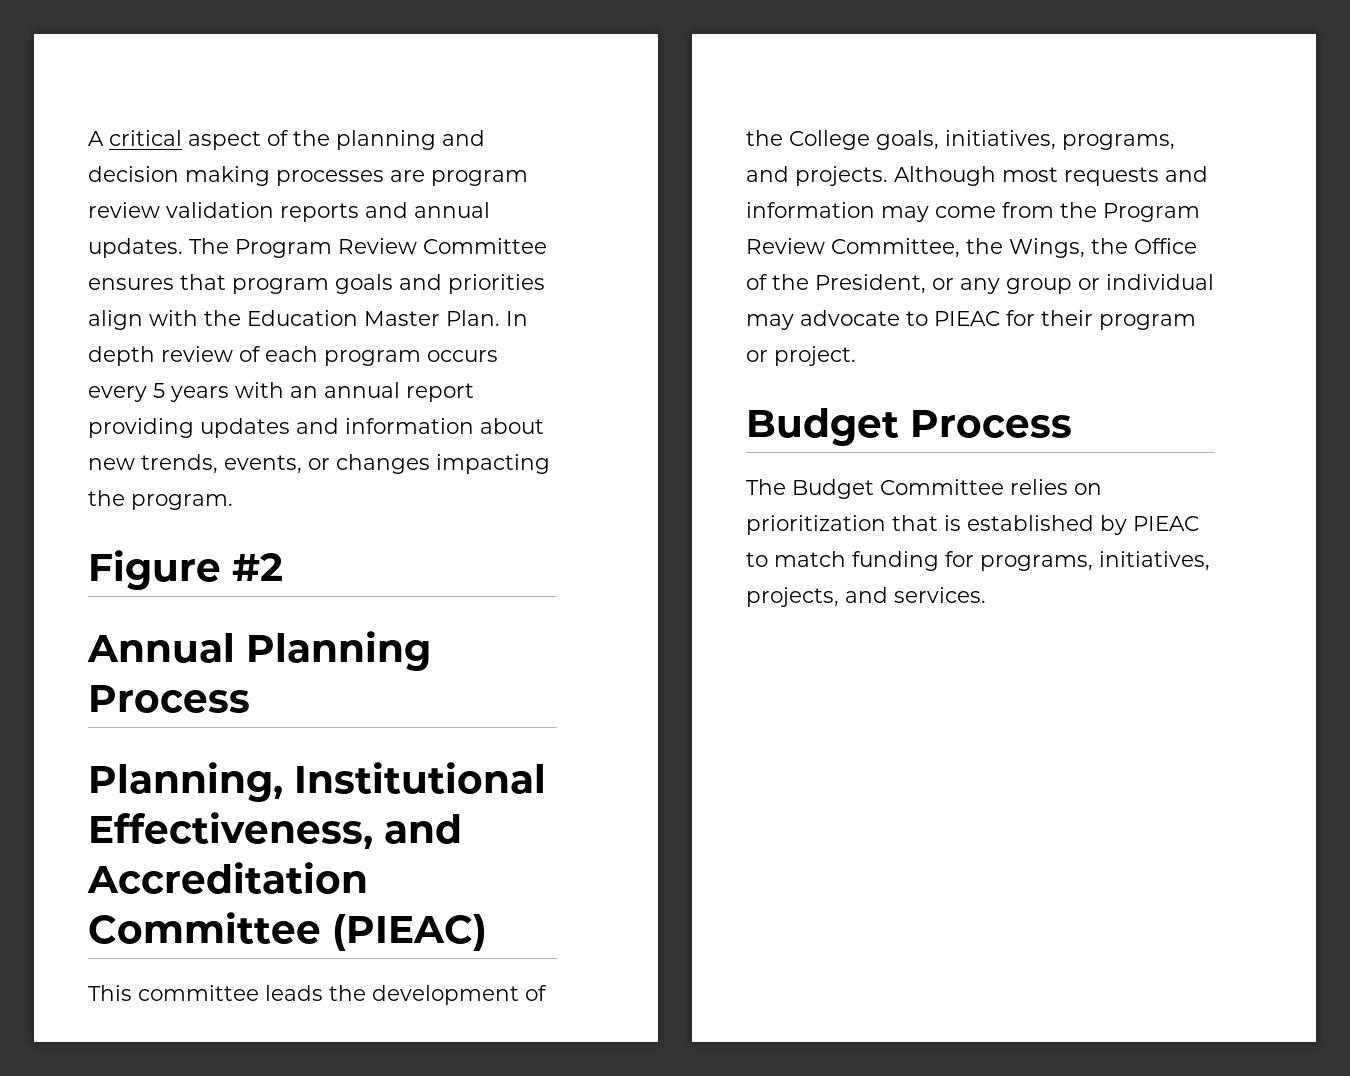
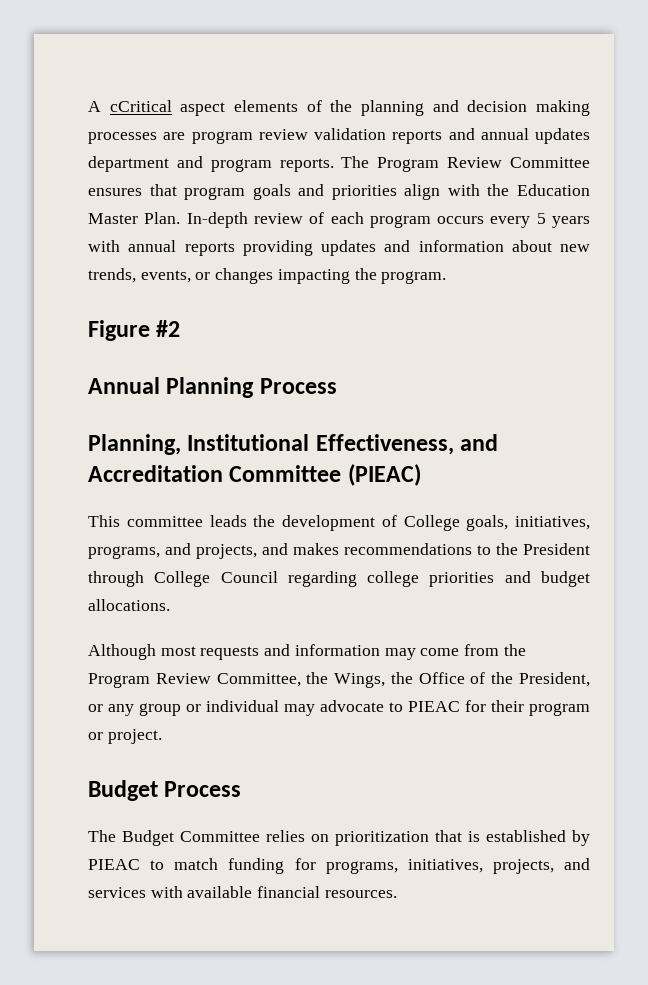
- A critical aspect of the planning and decision making processes are program review validation reports and annual updates.
+ A cCritical aspect elements of the planning and decision making processes are program review validation reports and annual updates department and program reports.
- In depth review of each program occurs every 5 years with an annual report providing updates and information about new trends, events, or changes impacting the program.
+ In-depth review of each program occurs every 5 years with annual reports providing updates and information about new trends, events, or changes impacting the program.
- This committee leads the development of the College goals, initiatives, programs, and projects. Although most requests and information may come from the Program Review Committee, the Wings, the Office of the President, or any group or individual may advocate to PIEAC for their program or project.
+ This committee leads the development of College goals, initiatives, programs, and projects, and makes recommendations to the President through College Council regarding college priorities and budget allocations.
+ Although most requests and information may come from the Program Review Committee, the Wings, the Office of the President, or any group or individual may advocate to PIEAC for their program or project.
- The Budget Committee relies on prioritization that is established by PIEAC to match funding for programs, initiatives, projects, and services.
+ The Budget Committee relies on prioritization that is established by PIEAC to match funding for programs, initiatives, projects, and services with available financial resources.

